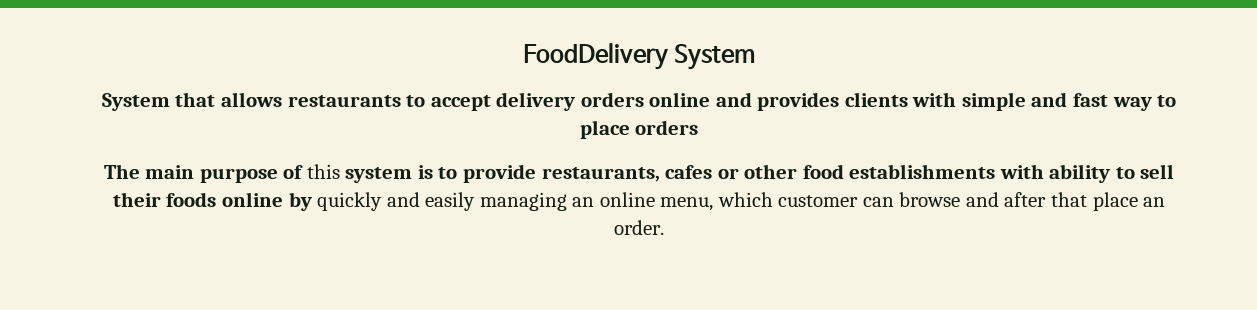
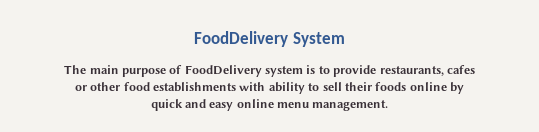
- System that allows restaurants to accept delivery orders online and provides clients with simple and fast way to place orders
- The main purpose of this system is to provide restaurants, cafes or other food establishments with ability to sell their foods online by quickly and easily managing an online menu, which customer can browse and after that place an order.
+ The main purpose of FoodDelivery system is to provide restaurants, cafes or other food establishments with ability to sell their foods online by quick and easy online menu management.

